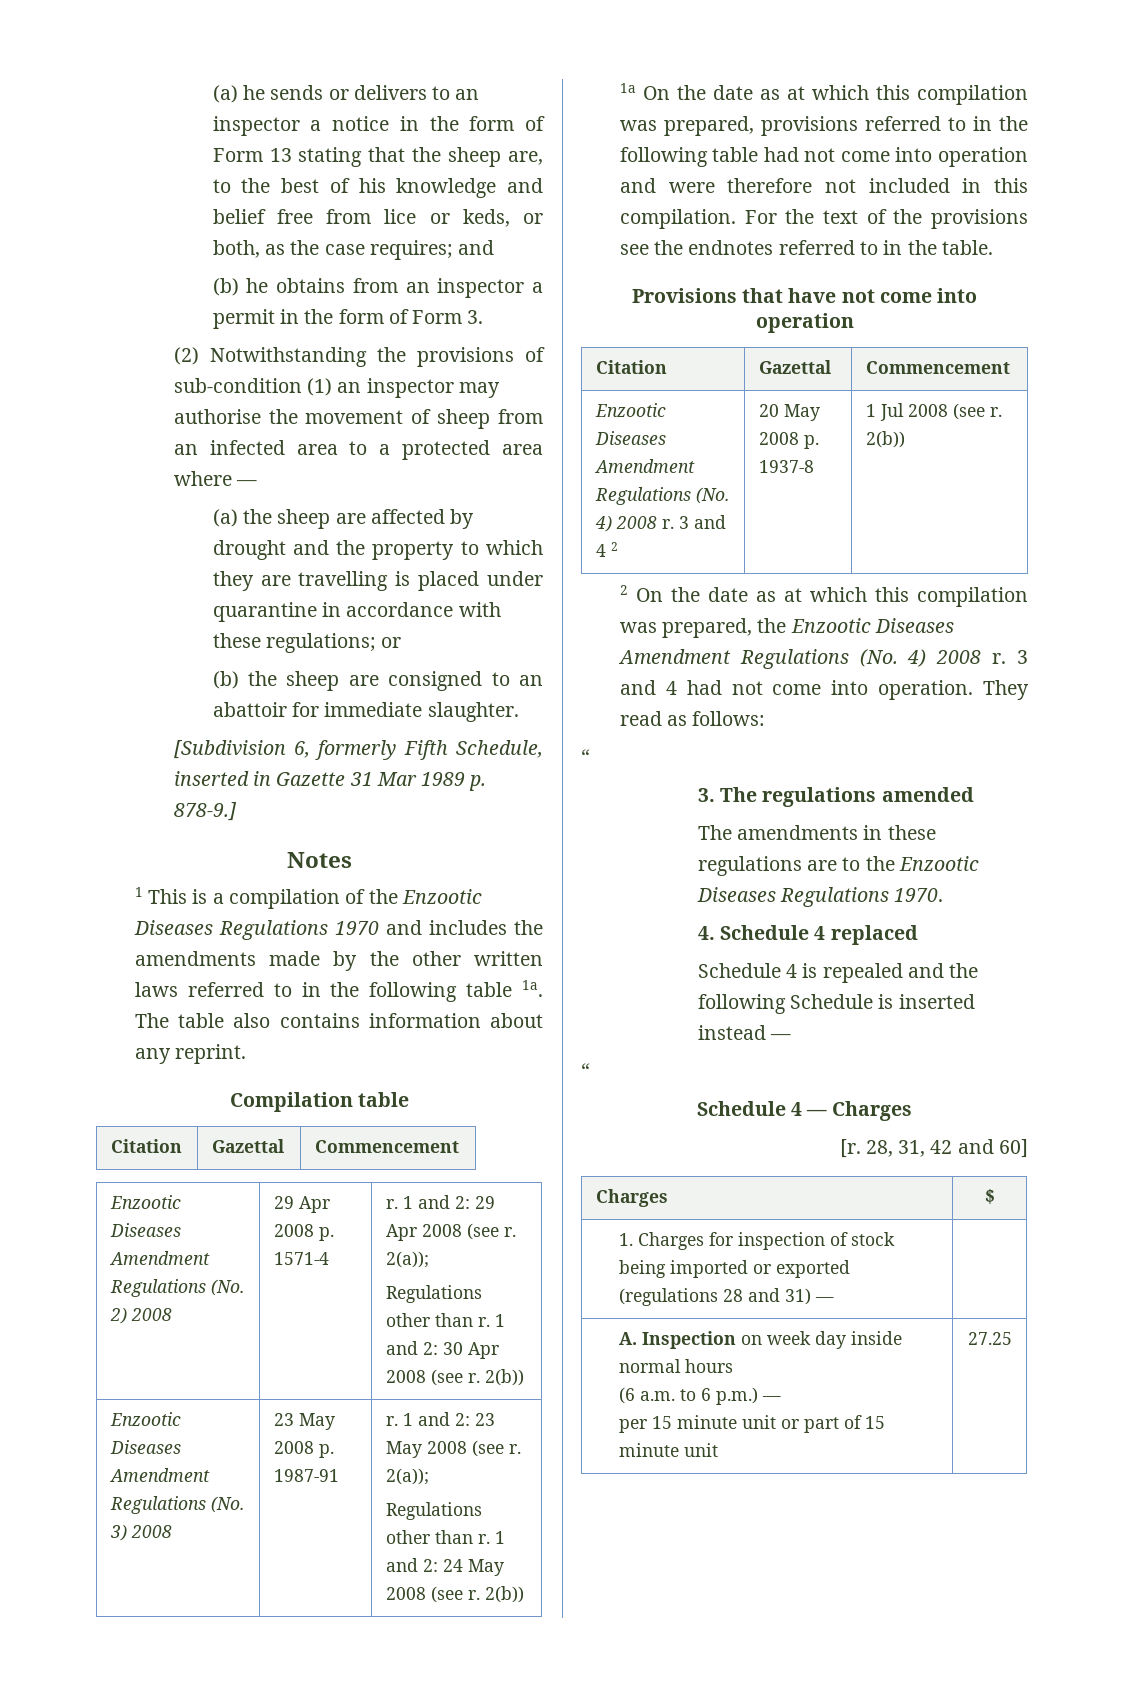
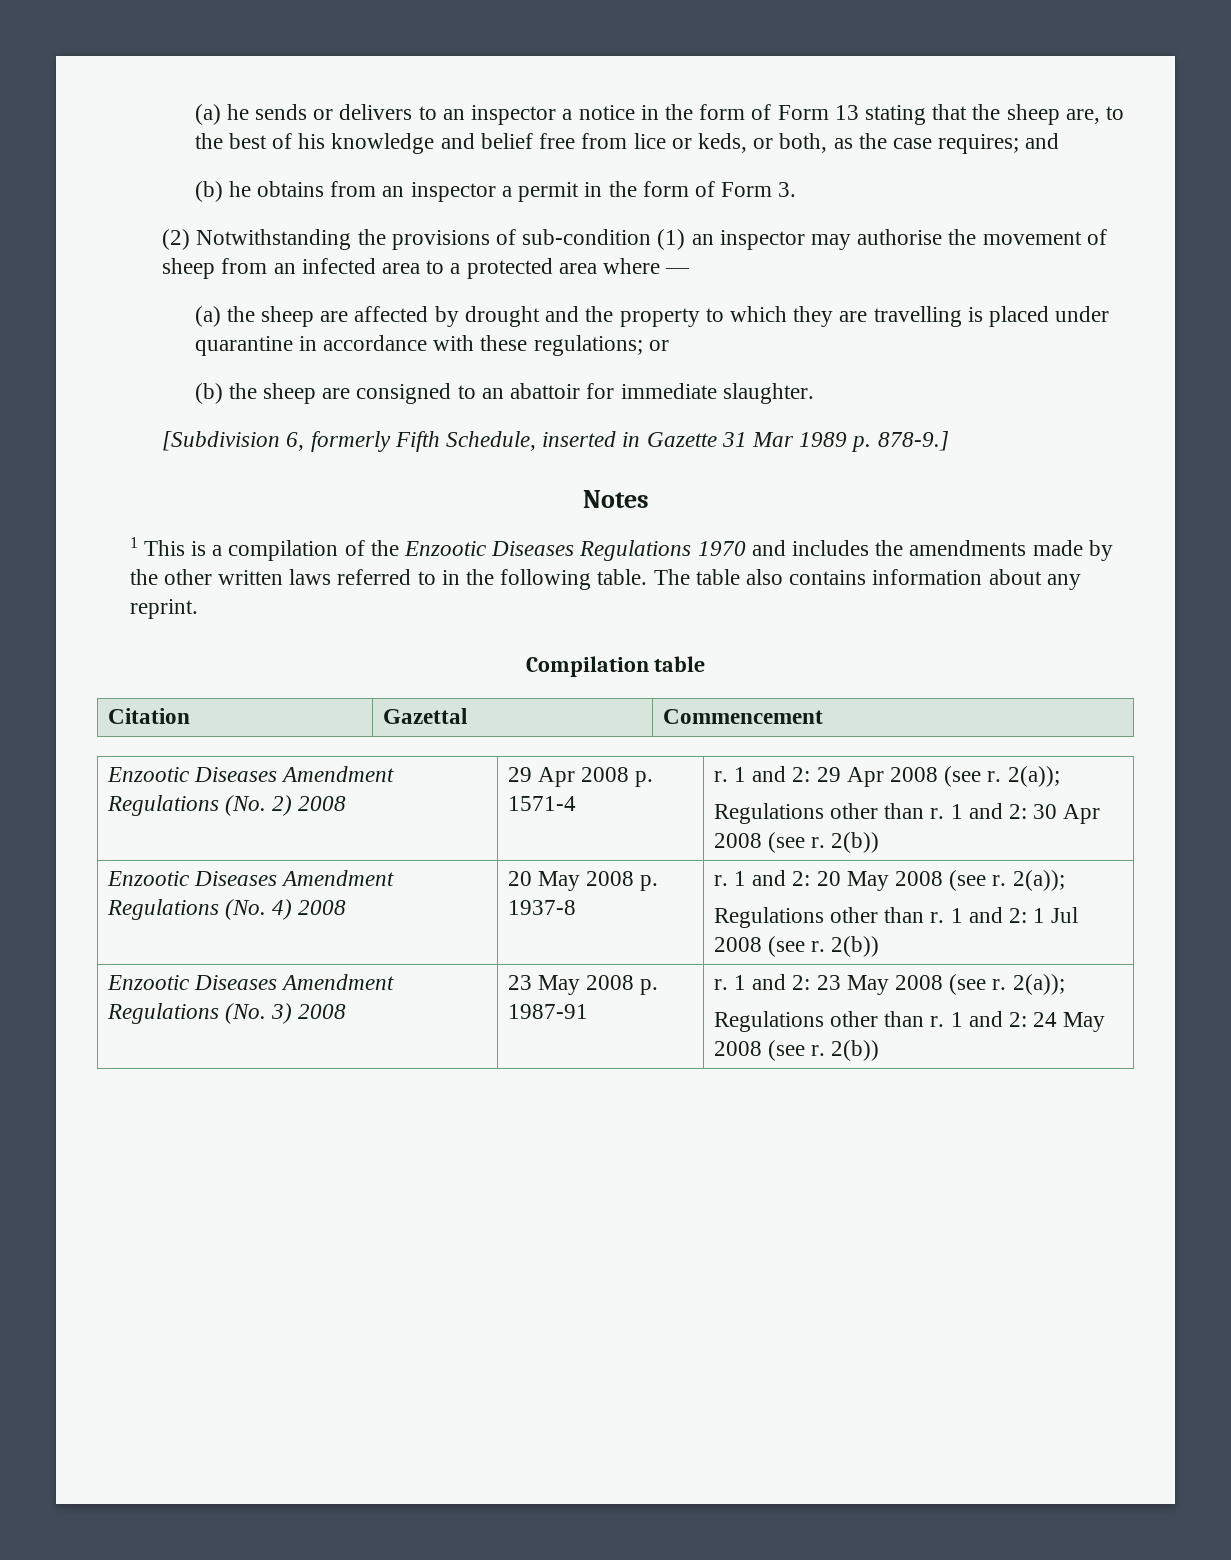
- 1 This is a compilation of the Enzootic Diseases Regulations 1970 and includes the amendments made by the other written laws referred to in the following table 1a.
+ 1 This is a compilation of the Enzootic Diseases Regulations 1970 and includes the amendments made by the other written laws referred to in the following table.
+ Enzootic Diseases Amendment Regulations (No. 4) 2008 | 20 May 2008 p. 1937-8 | r. 1 and 2: 20 May 2008 (see r. 2(a));
+ Regulations other than r. 1 and 2: 1 Jul 2008 (see r. 2(b))
- 1a On the date as at which this compilation was prepared, provisions referred to in the following table had not come into operation and were therefore not included in this compilation. For the text of the provisions see the endnotes referred to in the table.
- Provisions that have not come into operation
- Citation | Gazettal | Commencement
- Enzootic Diseases Amendment Regulations (No. 4) 2008 r. 3 and 4 2 | 20 May 2008 p. 1937-8 | 1 Jul 2008 (see r. 2(b))
- 2 On the date as at which this compilation was prepared, the Enzootic Diseases Amendment Regulations (No. 4) 2008 r. 3 and 4 had not come into operation. They read as follows:
- “
- 3. The regulations amended
- The amendments in these regulations are to the Enzootic Diseases Regulations 1970.
- 4. Schedule 4 replaced
- Schedule 4 is repealed and the following Schedule is inserted instead —
- “
- Schedule 4 — Charges
- [r. 28, 31, 42 and 60]
- Charges | $
- 1. Charges for inspection of stock being imported or exported (regulations 28 and 31) — |
- A. Inspection on week day inside normal hours
- (6 a.m. to 6 p.m.) —
- per 15 minute unit or part of 15 minute unit | 27.25

